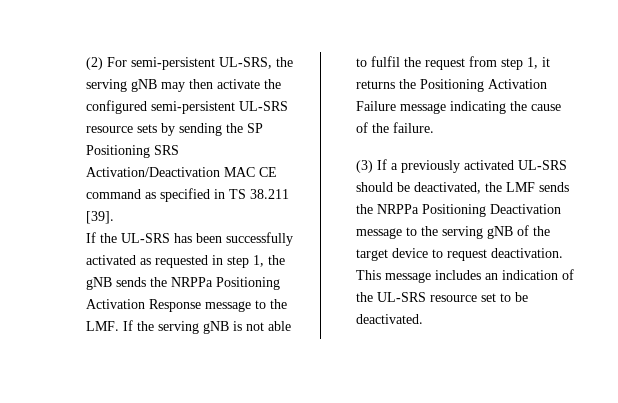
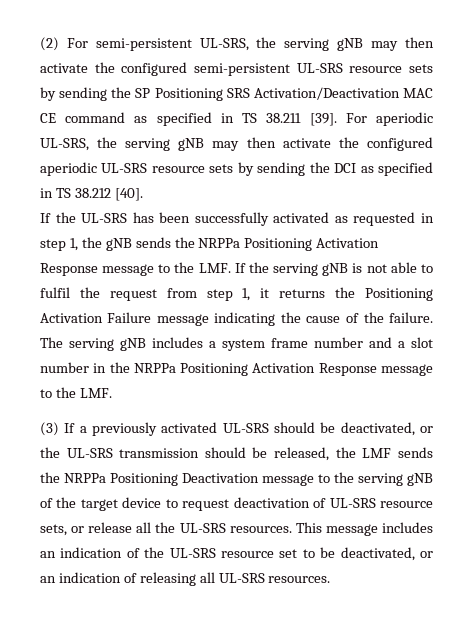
+ For aperiodic UL-SRS, the serving gNB may then activate the configured aperiodic UL-SRS resource sets by sending the DCI as specified in TS 38.212 [40].
+ The serving gNB includes a system frame number and a slot number in the NRPPa Positioning Activation Response message to the LMF.
- (3) If a previously activated UL-SRS should be deactivated, the LMF sends the NRPPa Positioning Deactivation message to the serving gNB of the target device to request deactivation.
+ (3) If a previously activated UL-SRS should be deactivated, or the UL-SRS transmission should be released, the LMF sends the NRPPa Positioning Deactivation message to the serving gNB of the target device to request deactivation of UL-SRS resource sets, or release all the UL-SRS resources.
- This message includes an indication of the UL-SRS resource set to be deactivated.
+ This message includes an indication of the UL-SRS resource set to be deactivated, or an indication of releasing all UL-SRS resources.

